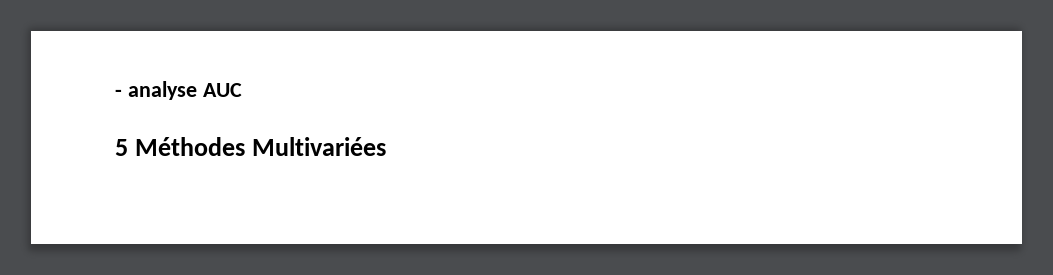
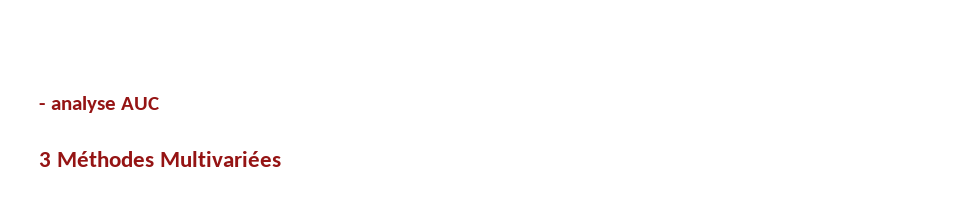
- 5 Méthodes Multivariées
+ 3 Méthodes Multivariées

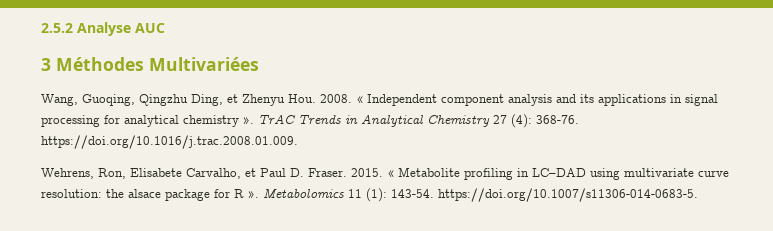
- - analyse AUC
+ 2.5.2 Analyse AUC
+ Wang, Guoqing, Qingzhu Ding, et Zhenyu Hou. 2008. « Independent component analysis and its applications in signal processing for analytical chemistry ». TrAC Trends in Analytical Chemistry 27 (4): 368‑76. https://doi.org/10.1016/j.trac.2008.01.009.
+ Wehrens, Ron, Elisabete Carvalho, et Paul D. Fraser. 2015. « Metabolite profiling in LC–DAD using multivariate curve resolution: the alsace package for R ». Metabolomics 11 (1): 143‑54. https://doi.org/10.1007/s11306-014-0683-5.

